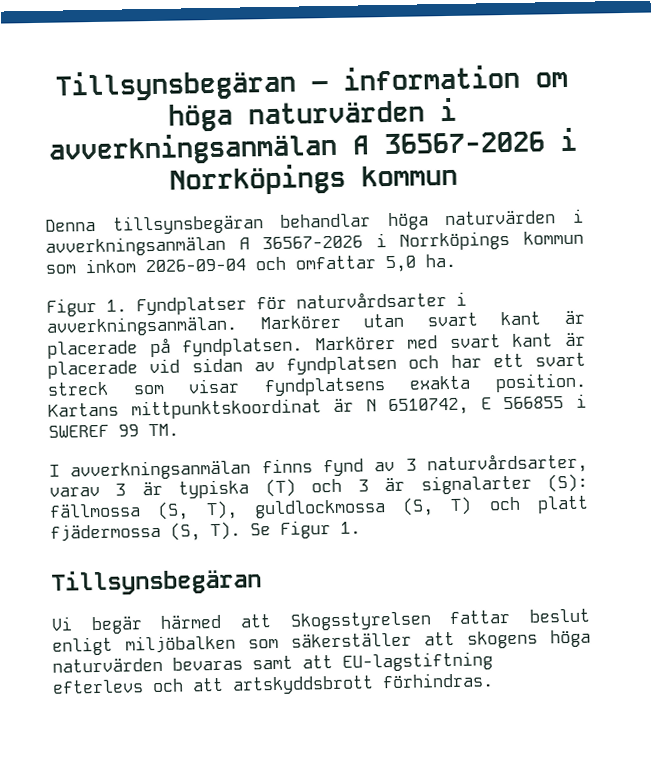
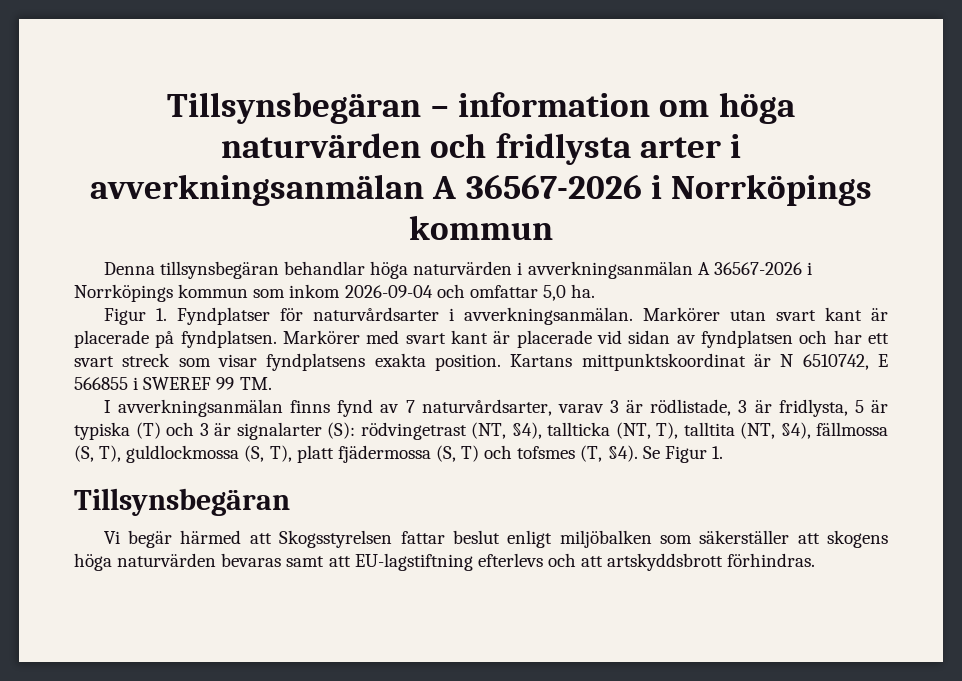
- Tillsynsbegäran – information om höga naturvärden i avverkningsanmälan A 36567-2026 i Norrköpings kommun
+ Tillsynsbegäran – information om höga naturvärden och fridlysta arter i avverkningsanmälan A 36567-2026 i Norrköpings kommun
- I avverkningsanmälan finns fynd av 3 naturvårdsarter, varav 3 är typiska (T) och 3 är signalarter (S): fällmossa (S, T), guldlockmossa (S, T) och platt fjädermossa (S, T). Se Figur 1.
+ I avverkningsanmälan finns fynd av 7 naturvårdsarter, varav 3 är rödlistade, 3 är fridlysta, 5 är typiska (T) och 3 är signalarter (S): rödvingetrast (NT, §4), tallticka (NT, T), talltita (NT, §4), fällmossa (S, T), guldlockmossa (S, T), platt fjädermossa (S, T) och tofsmes (T, §4). Se Figur 1.

